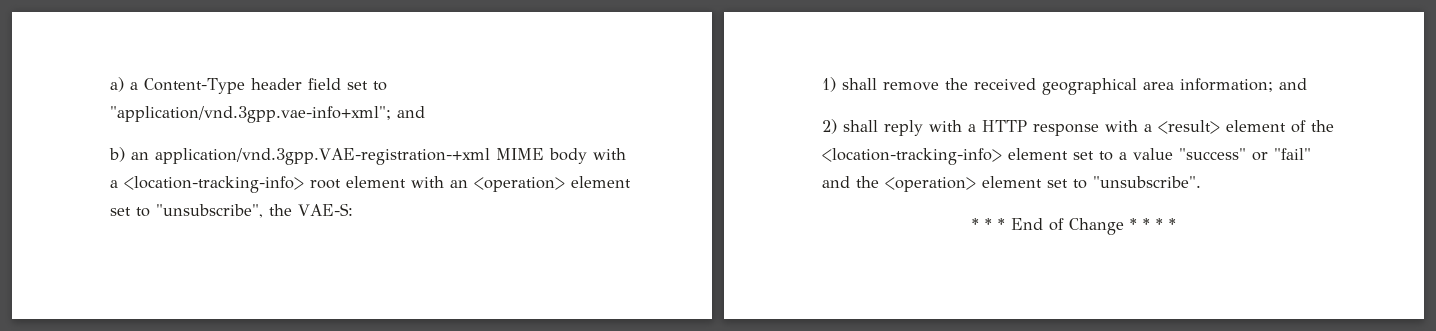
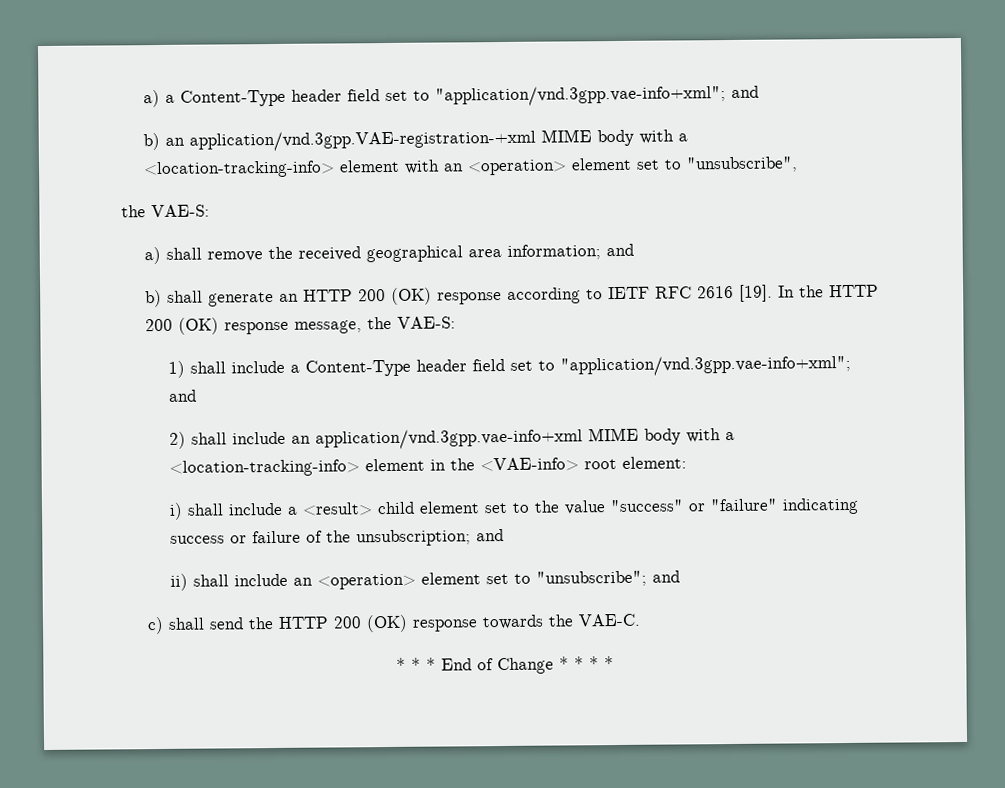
- b) an application/vnd.3gpp.VAE-registration-+xml MIME body with a <location-tracking-info> root element with an <operation> element set to "unsubscribe", the VAE-S:
- 1) shall remove the received geographical area information; and
+ b) an application/vnd.3gpp.VAE-registration-+xml MIME body with a <location-tracking-info> element with an <operation> element set to "unsubscribe",
+ the VAE-S:
+ a) shall remove the received geographical area information; and
- 2) shall reply with a HTTP response with a <result> element of the <location-tracking-info> element set to a value "success" or "fail" and the <operation> element set to "unsubscribe".
+ b) shall generate an HTTP 200 (OK) response according to IETF RFC 2616 [19]. In the HTTP 200 (OK) response message, the VAE-S:
+ 1) shall include a Content-Type header field set to "application/vnd.3gpp.vae-info+xml"; and
+ 2) shall include an application/vnd.3gpp.vae-info+xml MIME body with a <location-tracking-info> element in the <VAE-info> root element:
+ i) shall include a <result> child element set to the value "success" or "failure" indicating success or failure of the unsubscription; and
+ ii) shall include an <operation> element set to "unsubscribe"; and
+ c) shall send the HTTP 200 (OK) response towards the VAE-C.

